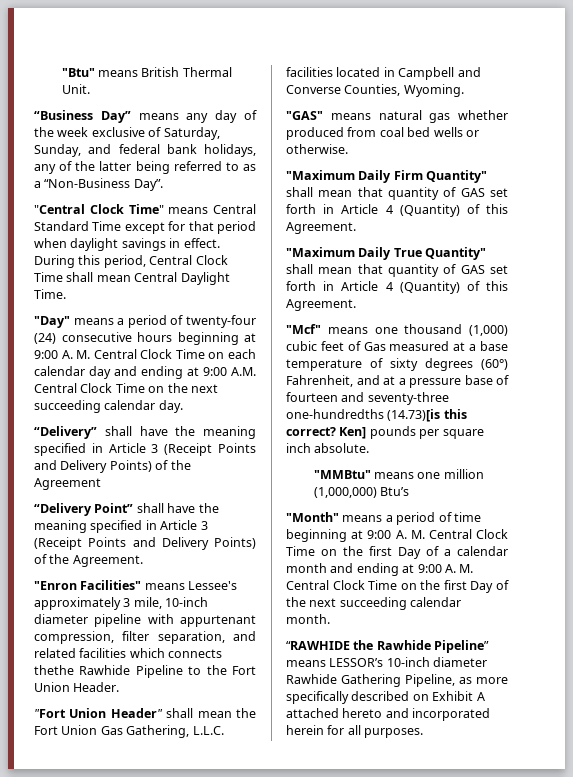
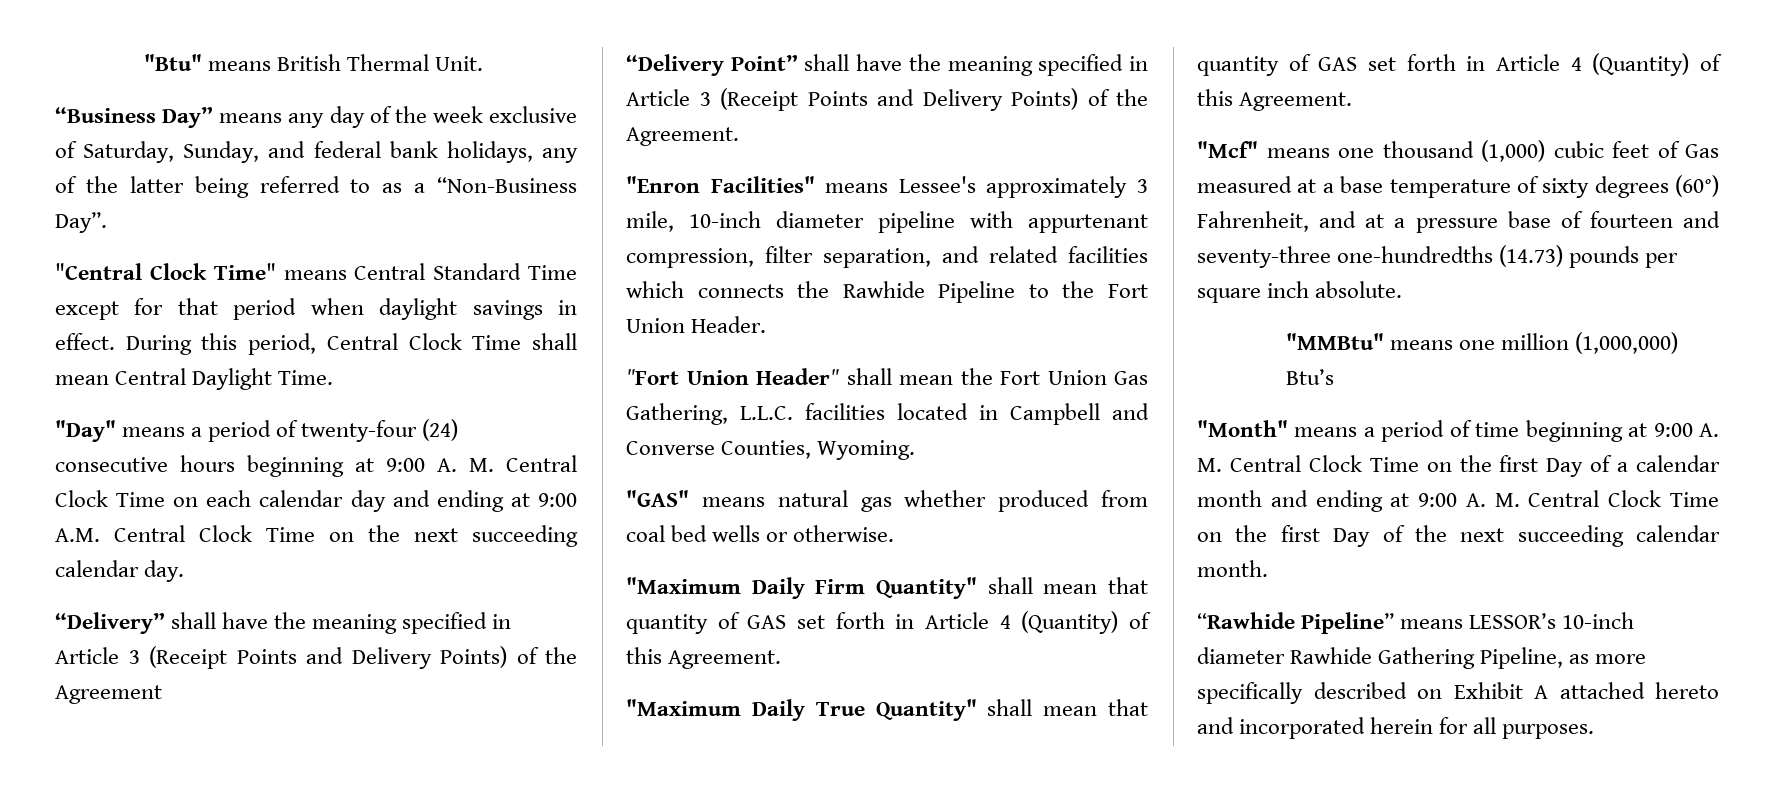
- "Enron Facilities" means Lessee's approximately 3 mile, 10-inch diameter pipeline with appurtenant compression, filter separation, and related facilities which connects thethe Rawhide Pipeline to the Fort Union Header.
+ "Enron Facilities" means Lessee's approximately 3 mile, 10-inch diameter pipeline with appurtenant compression, filter separation, and related facilities which connects the Rawhide Pipeline to the Fort Union Header.
- "Mcf" means one thousand (1,000) cubic feet of Gas measured at a base temperature of sixty degrees (60°) Fahrenheit, and at a pressure base of fourteen and seventy-three one-hundredths (14.73)[is this correct? Ken] pounds per square inch absolute.
+ "Mcf" means one thousand (1,000) cubic feet of Gas measured at a base temperature of sixty degrees (60°) Fahrenheit, and at a pressure base of fourteen and seventy-three one-hundredths (14.73) pounds per square inch absolute.
- “RAWHIDE the Rawhide Pipeline” means LESSOR’s 10-inch diameter Rawhide Gathering Pipeline, as more specifically described on Exhibit A attached hereto and incorporated herein for all purposes.
+ “Rawhide Pipeline” means LESSOR’s 10-inch diameter Rawhide Gathering Pipeline, as more specifically described on Exhibit A attached hereto and incorporated herein for all purposes.

